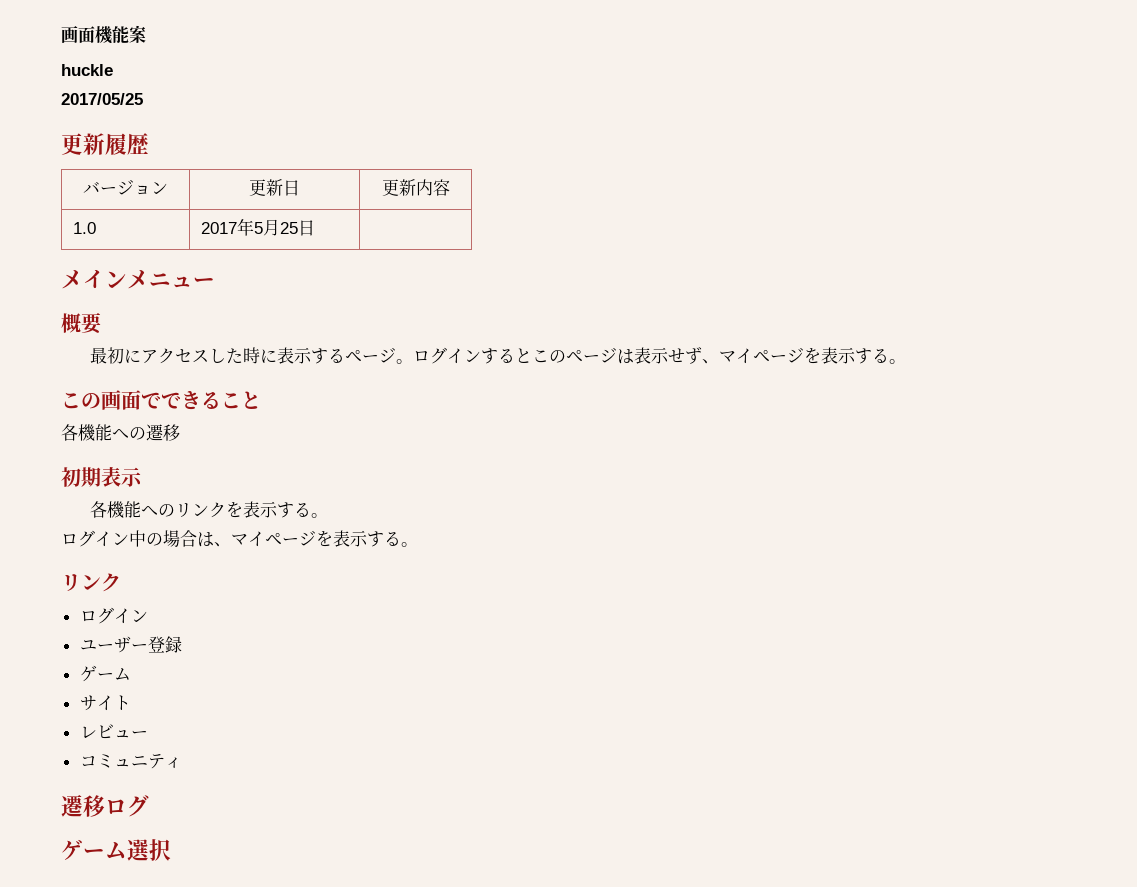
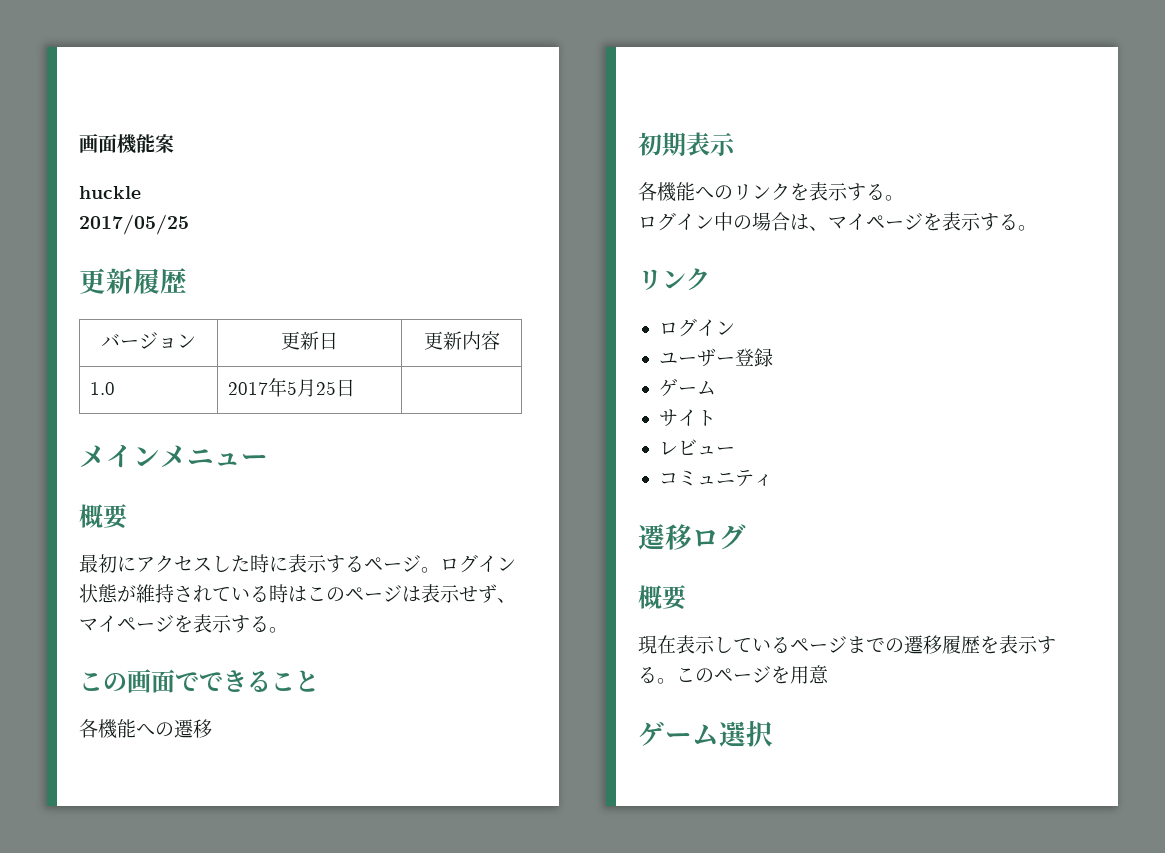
- ログインするとこのページは表示せず、マイページを表示する。
+ ログイン状態が維持されている時はこのページは表示せず、マイページを表示する。
  遷移ログ
+ 概要
+ 現在表示しているページまでの遷移履歴を表示する。このページを用意

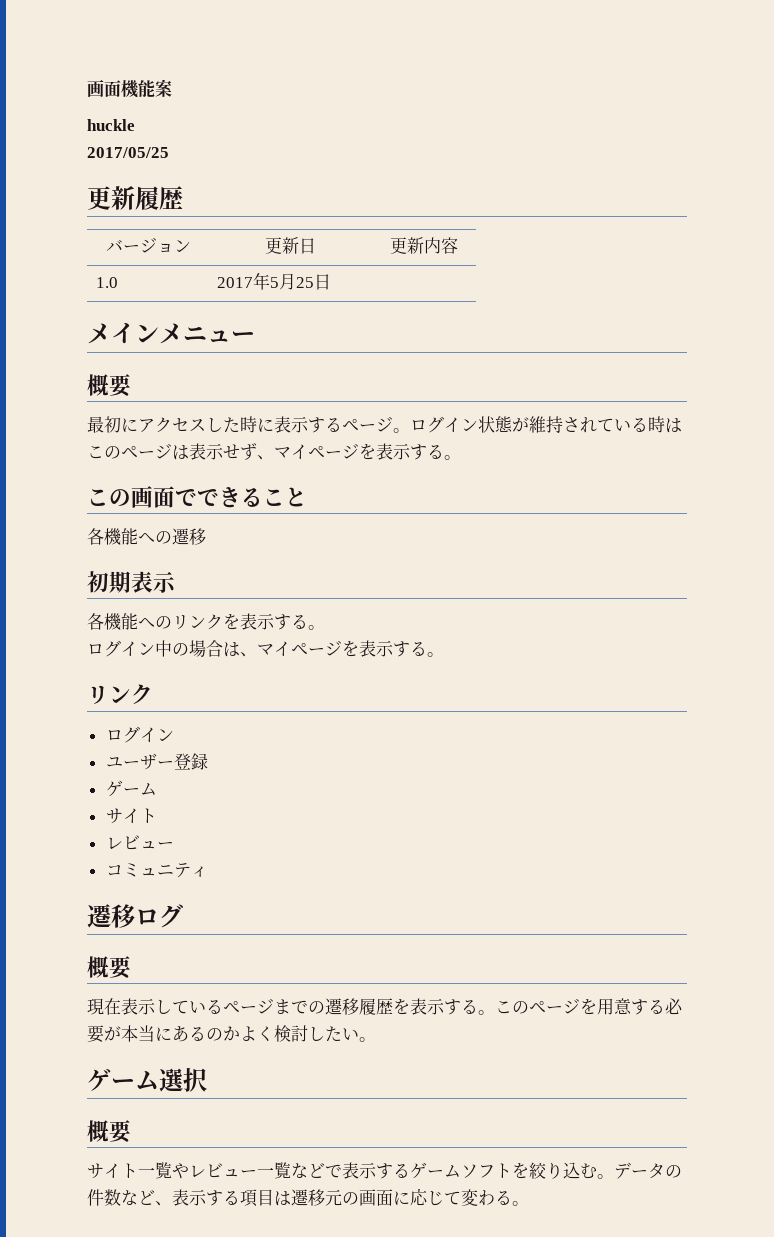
- このページを用意
+ このページを用意する必要が本当にあるのかよく検討したい。
  ゲーム選択
+ 概要
+ サイト一覧やレビュー一覧などで表示するゲームソフトを絞り込む。データの件数など、表示する項目は遷移元の画面に応じて変わる。

